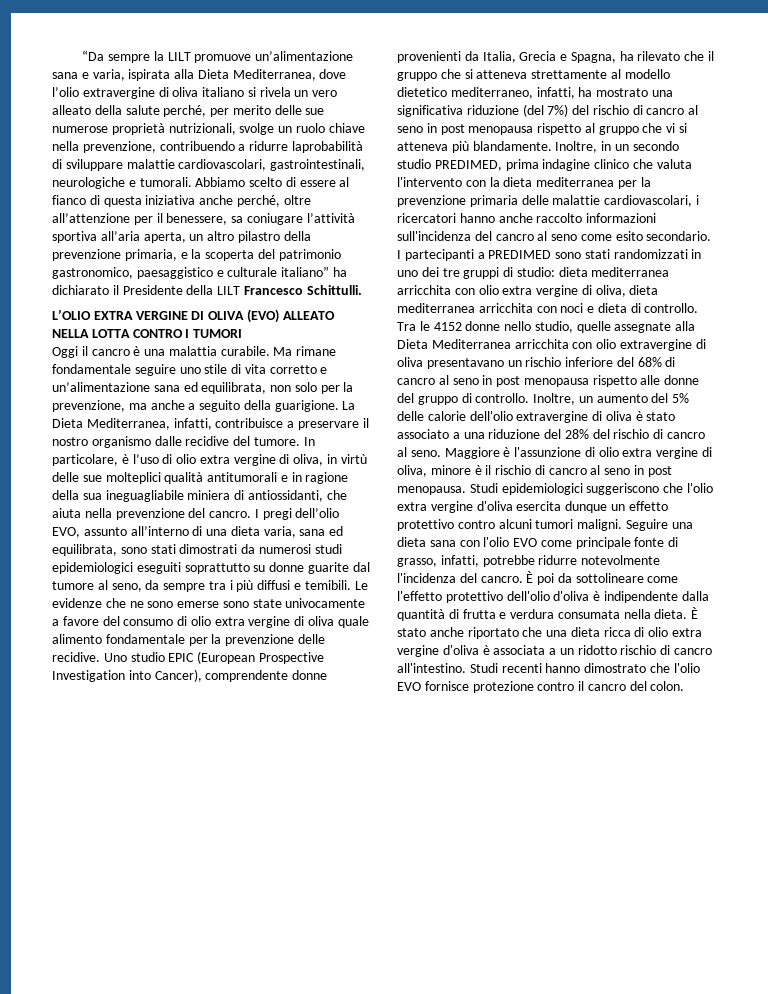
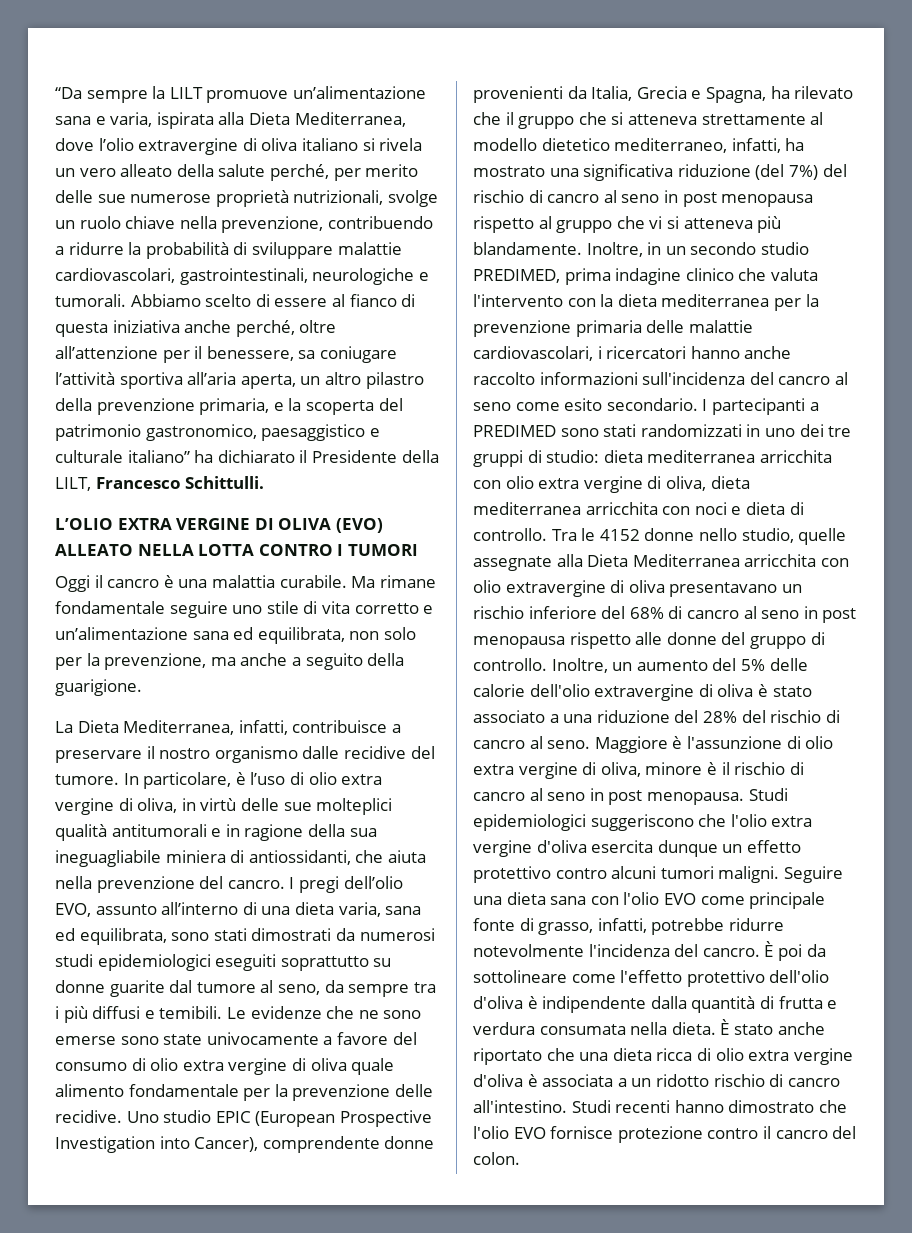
- “Da sempre la LILT promuove un’alimentazione sana e varia, ispirata alla Dieta Mediterranea, dove l’olio extravergine di oliva italiano si rivela un vero alleato della salute perché, per merito delle sue numerose proprietà nutrizionali, svolge un ruolo chiave nella prevenzione, contribuendo a ridurre laprobabilità di sviluppare malattie cardiovascolari, gastrointestinali, neurologiche e tumorali.
+ “Da sempre la LILT promuove un’alimentazione sana e varia, ispirata alla Dieta Mediterranea, dove l’olio extravergine di oliva italiano si rivela un vero alleato della salute perché, per merito delle sue numerose proprietà nutrizionali, svolge un ruolo chiave nella prevenzione, contribuendo a ridurre la probabilità di sviluppare malattie cardiovascolari, gastrointestinali, neurologiche e tumorali.
- Abbiamo scelto di essere al fianco di questa iniziativa anche perché, oltre all’attenzione per il benessere, sa coniugare l’attività sportiva all’aria aperta, un altro pilastro della prevenzione primaria, e la scoperta del patrimonio gastronomico, paesaggistico e culturale italiano” ha dichiarato il Presidente della LILT Francesco Schittulli.
+ Abbiamo scelto di essere al fianco di questa iniziativa anche perché, oltre all’attenzione per il benessere, sa coniugare l’attività sportiva all’aria aperta, un altro pilastro della prevenzione primaria, e la scoperta del patrimonio gastronomico, paesaggistico e culturale italiano” ha dichiarato il Presidente della LILT, Francesco Schittulli.
- Ma rimane fondamentale seguire uno stile di vita corretto e un’alimentazione sana ed equilibrata, non solo per la prevenzione, ma anche a seguito della guarigione. La Dieta Mediterranea, infatti, contribuisce a preservare il nostro organismo dalle recidive del tumore.
+ Ma rimane fondamentale seguire uno stile di vita corretto e un’alimentazione sana ed equilibrata, non solo per la prevenzione, ma anche a seguito della guarigione.
+ La Dieta Mediterranea, infatti, contribuisce a preservare il nostro organismo dalle recidive del tumore.

